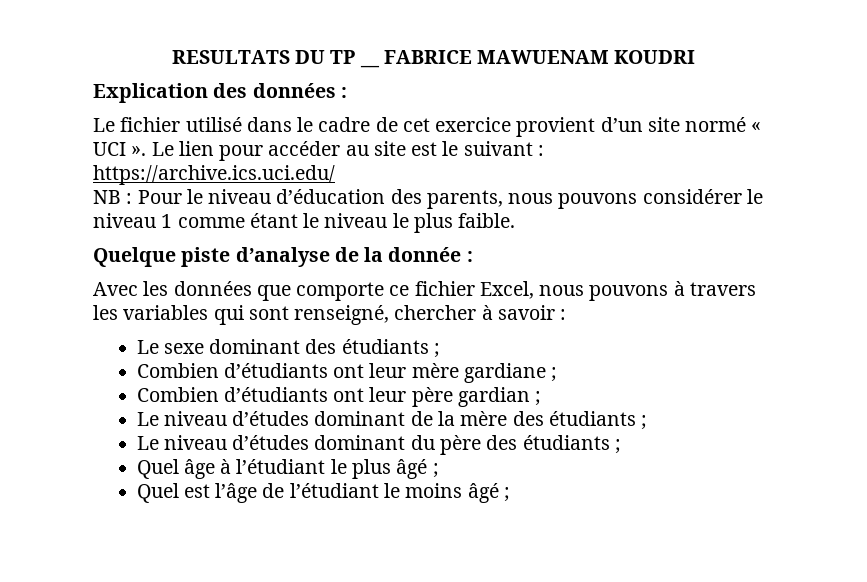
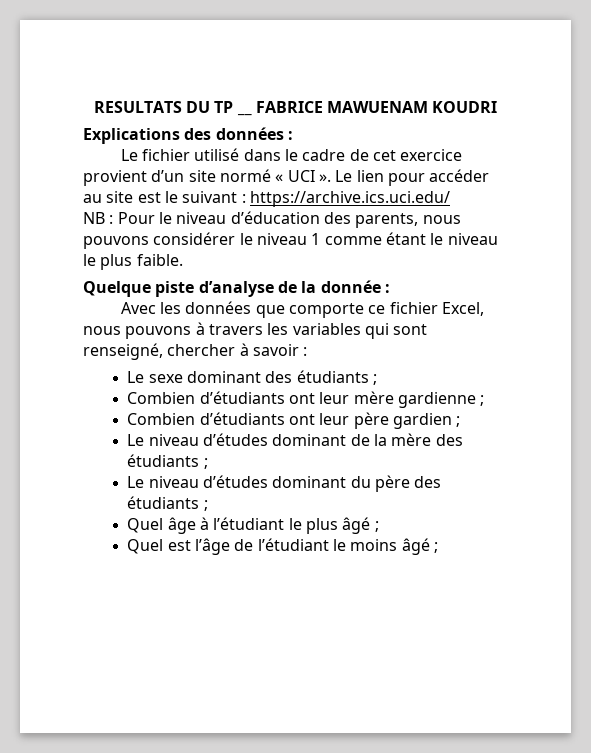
- Explication des données :
+ Explications des données :
- Combien d’étudiants ont leur mère gardiane ;
+ Combien d’étudiants ont leur mère gardienne ;
- Combien d’étudiants ont leur père gardian ;
+ Combien d’étudiants ont leur père gardien ;

